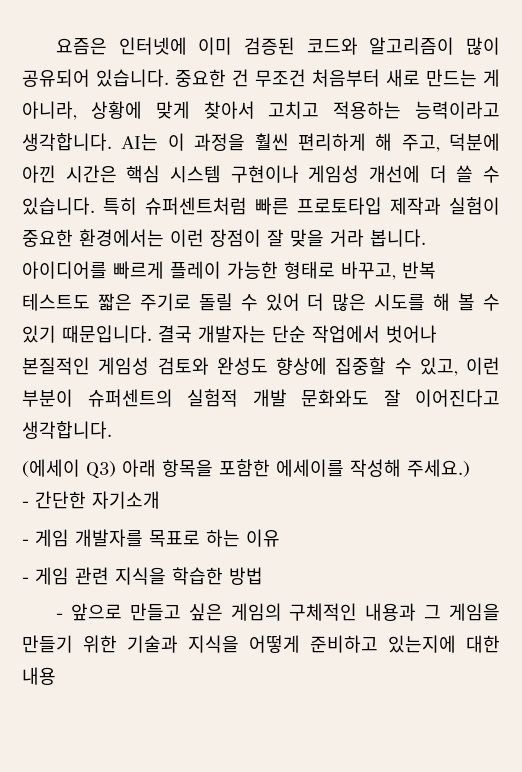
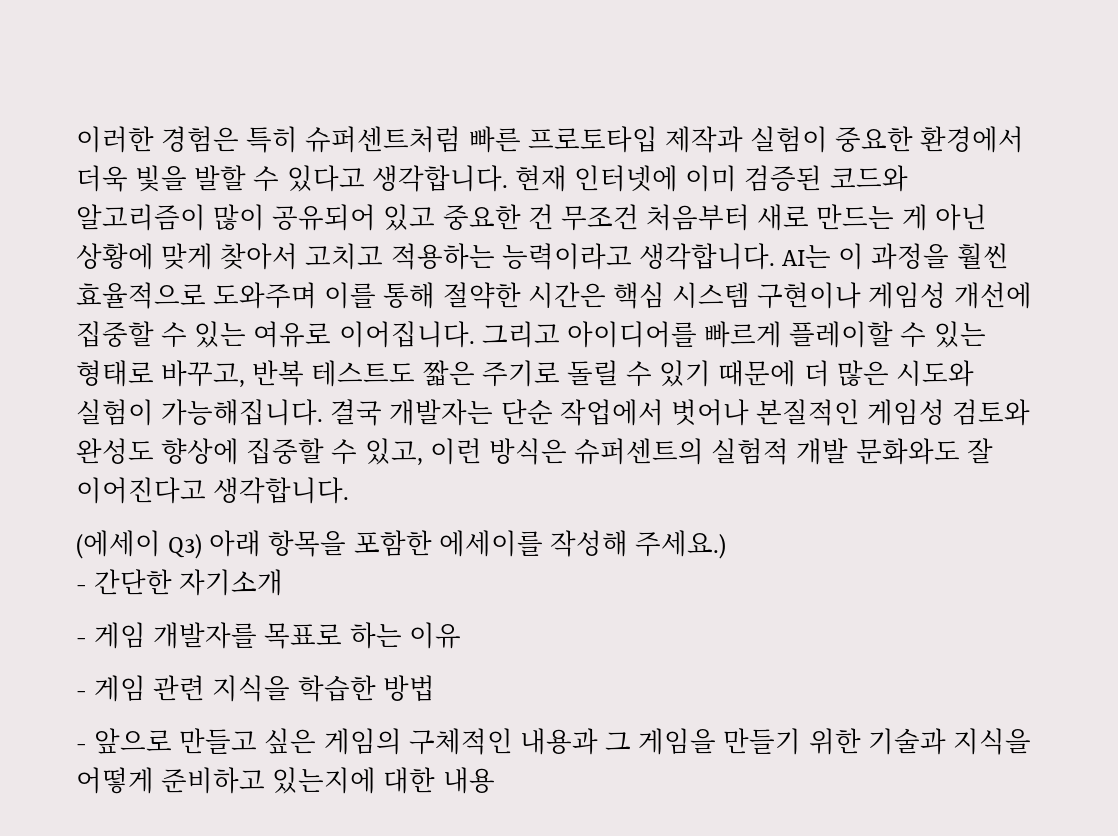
- 요즘은 인터넷에 이미 검증된 코드와 알고리즘이 많이 공유되어 있습니다. 중요한 건 무조건 처음부터 새로 만드는 게 아니라, 상황에 맞게 찾아서 고치고 적용하는 능력이라고 생각합니다.
+ 이러한 경험은 특히 슈퍼센트처럼 빠른 프로토타입 제작과 실험이 중요한 환경에서 더욱 빛을 발할 수 있다고 생각합니다. 현재 인터넷에 이미 검증된 코드와 알고리즘이 많이 공유되어 있고 중요한 건 무조건 처음부터 새로 만드는 게 아닌 상황에 맞게 찾아서 고치고 적용하는 능력이라고 생각합니다.
- AI는 이 과정을 훨씬 편리하게 해 주고, 덕분에 아낀 시간은 핵심 시스템 구현이나 게임성 개선에 더 쓸 수 있습니다. 특히 슈퍼센트처럼 빠른 프로토타입 제작과 실험이 중요한 환경에서는 이런 장점이 잘 맞을 거라 봅니다. 아이디어를 빠르게 플레이 가능한 형태로 바꾸고, 반복 테스트도 짧은 주기로 돌릴 수 있어 더 많은 시도를 해 볼 수 있기 때문입니다.
+ AI는 이 과정을 훨씬 효율적으로 도와주며 이를 통해 절약한 시간은 핵심 시스템 구현이나 게임성 개선에 집중할 수 있는 여유로 이어집니다. 그리고 아이디어를 빠르게 플레이할 수 있는 형태로 바꾸고, 반복 테스트도 짧은 주기로 돌릴 수 있기 때문에 더 많은 시도와 실험이 가능해집니다.
- 결국 개발자는 단순 작업에서 벗어나 본질적인 게임성 검토와 완성도 향상에 집중할 수 있고, 이런 부분이 슈퍼센트의 실험적 개발 문화와도 잘 이어진다고 생각합니다.
+ 결국 개발자는 단순 작업에서 벗어나 본질적인 게임성 검토와 완성도 향상에 집중할 수 있고, 이런 방식은 슈퍼센트의 실험적 개발 문화와도 잘 이어진다고 생각합니다.

